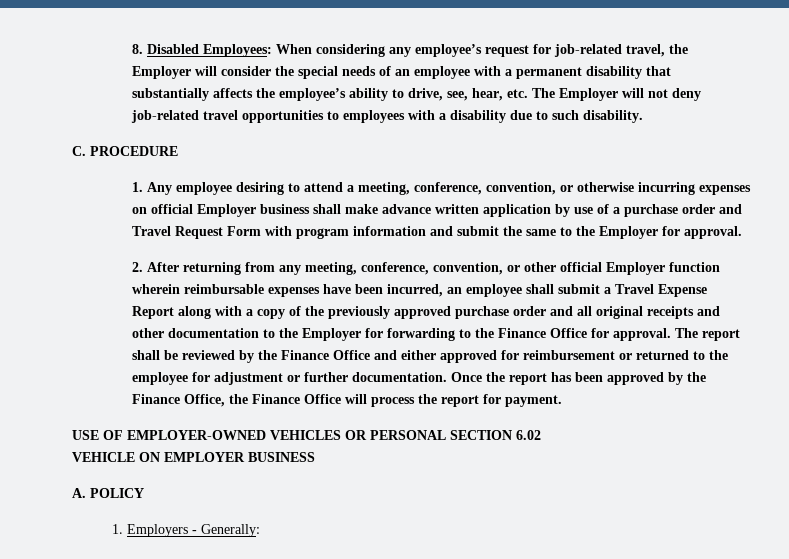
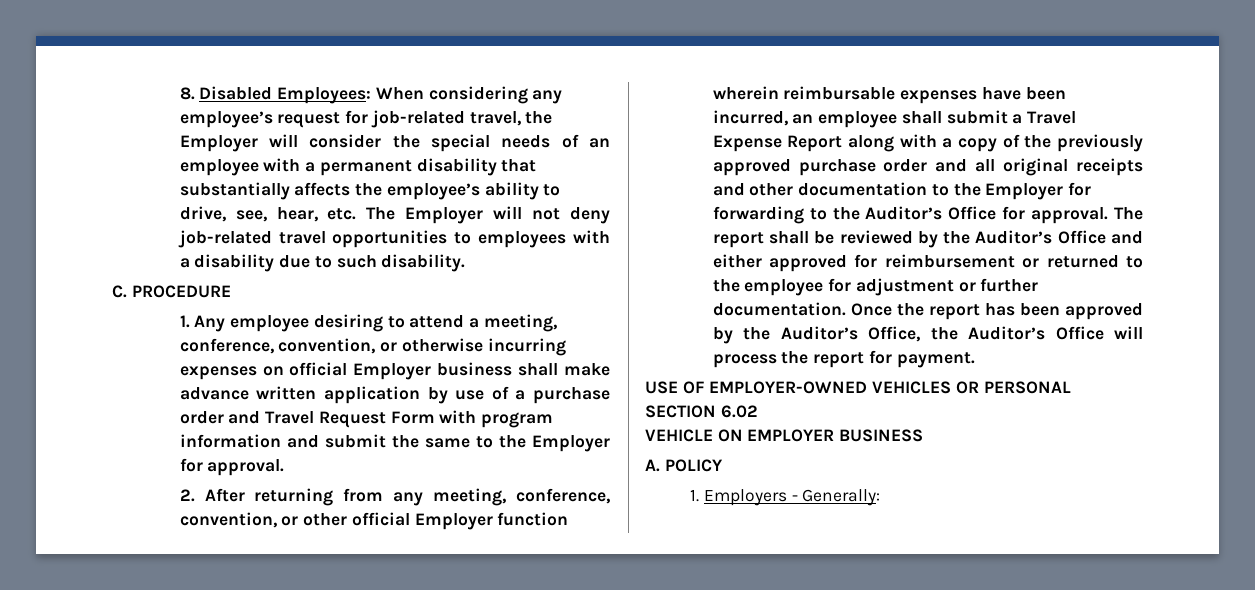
- 2. After returning from any meeting, conference, convention, or other official Employer function wherein reimbursable expenses have been incurred, an employee shall submit a Travel Expense Report along with a copy of the previously approved purchase order and all original receipts and other documentation to the Employer for forwarding to the Finance Office for approval.
+ 2. After returning from any meeting, conference, convention, or other official Employer function wherein reimbursable expenses have been incurred, an employee shall submit a Travel Expense Report along with a copy of the previously approved purchase order and all original receipts and other documentation to the Employer for forwarding to the Auditor’s Office for approval.
- The report shall be reviewed by the Finance Office and either approved for reimbursement or returned to the employee for adjustment or further documentation.
+ The report shall be reviewed by the Auditor’s Office and either approved for reimbursement or returned to the employee for adjustment or further documentation.
- Once the report has been approved by the Finance Office, the Finance Office will process the report for payment.
+ Once the report has been approved by the Auditor’s Office, the Auditor’s Office will process the report for payment.

